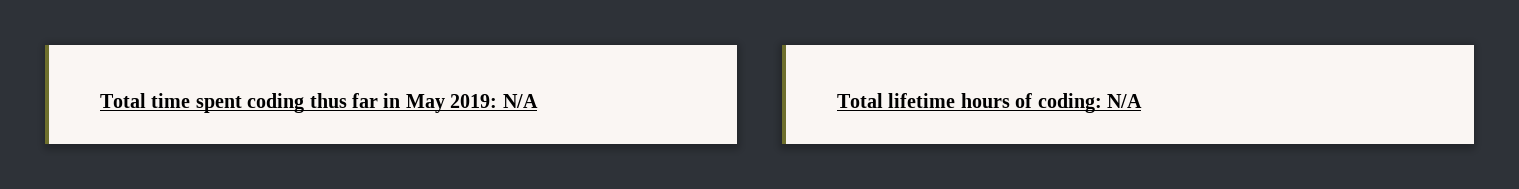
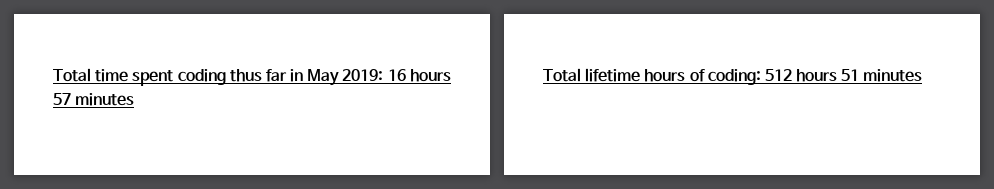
- Total time spent coding thus far in May 2019: N/A
+ Total time spent coding thus far in May 2019: 16 hours 57 minutes
- Total lifetime hours of coding: N/A
+ Total lifetime hours of coding: 512 hours 51 minutes

